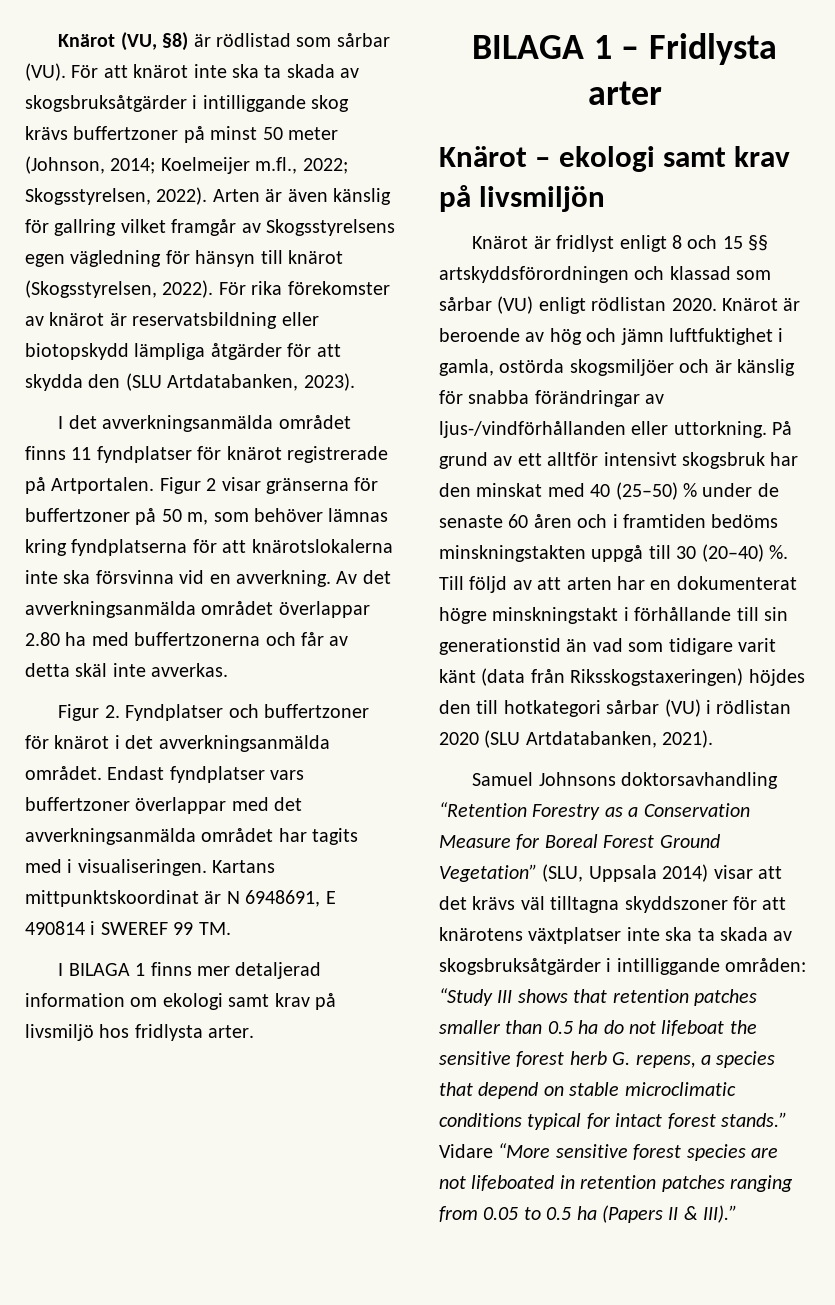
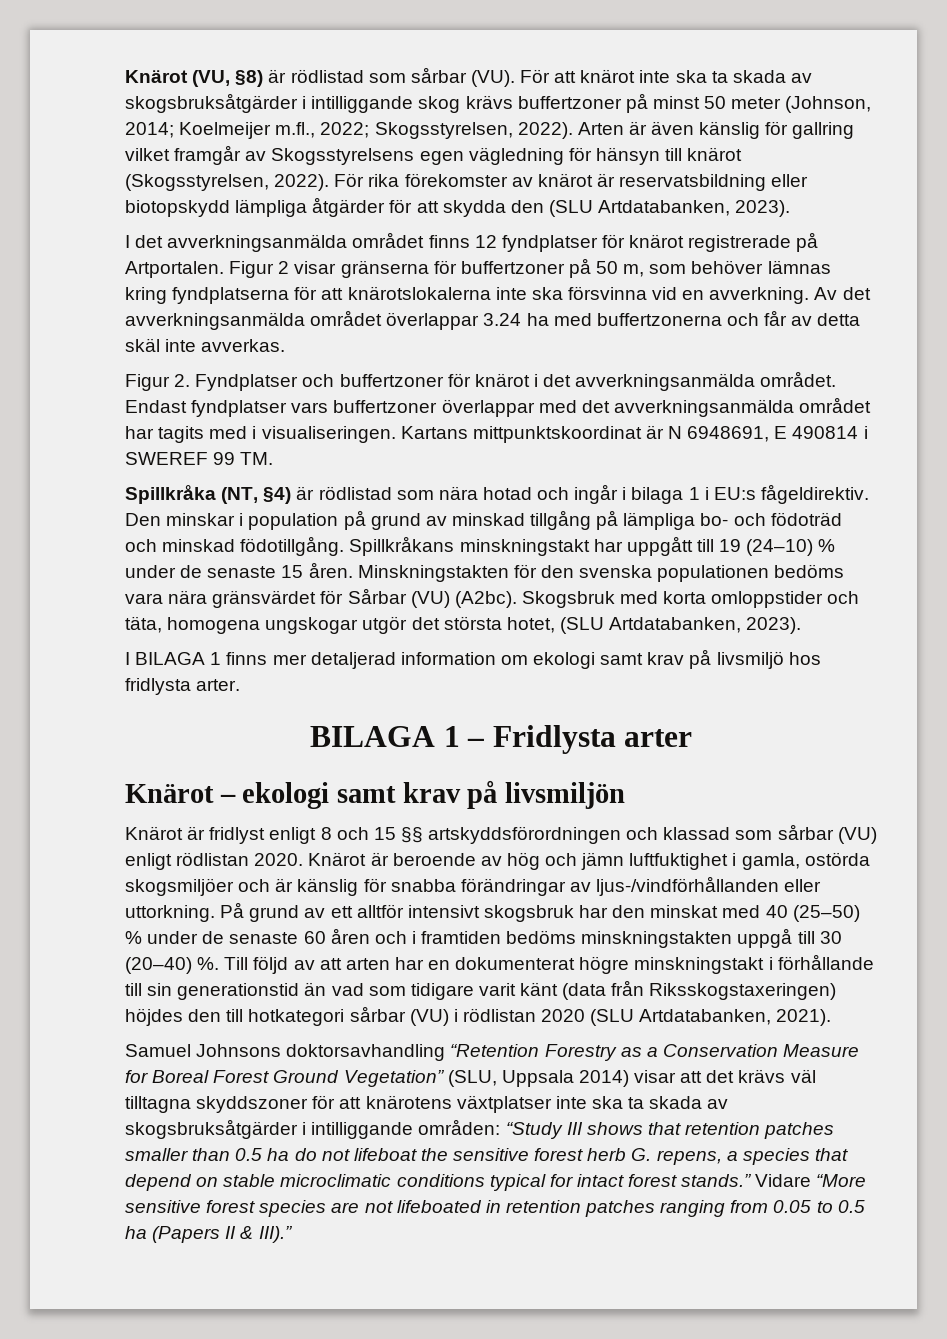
- I det avverkningsanmälda området finns 11 fyndplatser för knärot registrerade på Artportalen.
+ I det avverkningsanmälda området finns 12 fyndplatser för knärot registrerade på Artportalen.
- Av det avverkningsanmälda området överlappar 2.80 ha med buffertzonerna och får av detta skäl inte avverkas.
+ Av det avverkningsanmälda området överlappar 3.24 ha med buffertzonerna och får av detta skäl inte avverkas.
+ Spillkråka (NT, §4) är rödlistad som nära hotad och ingår i bilaga 1 i EU:s fågeldirektiv. Den minskar i population på grund av minskad tillgång på lämpliga bo- och födoträd och minskad födotillgång. Spillkråkans minskningstakt har uppgått till 19 (24–10) % under de senaste 15 åren. Minskningstakten för den svenska populationen bedöms vara nära gränsvärdet för Sårbar (VU) (A2bc). Skogsbruk med korta omloppstider och täta, homogena ungskogar utgör det största hotet, (SLU Artdatabanken, 2023).

